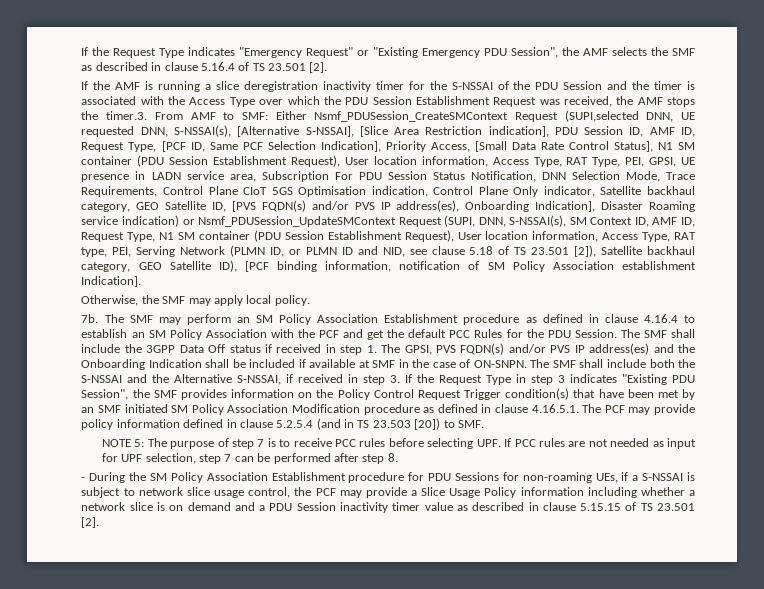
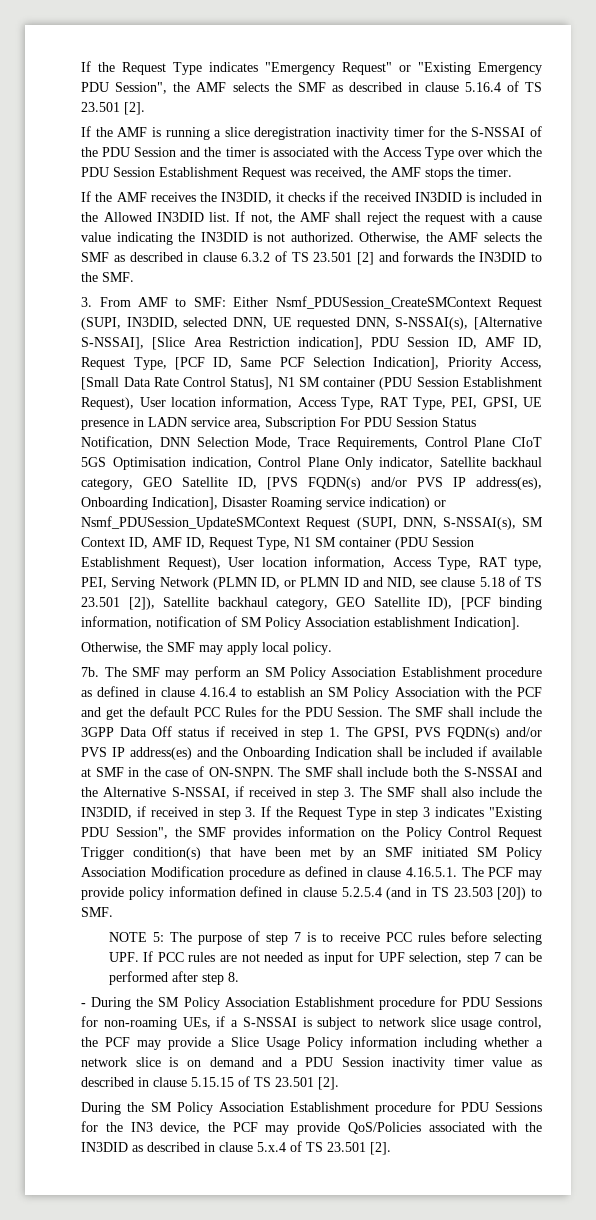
- If the AMF is running a slice deregistration inactivity timer for the S-NSSAI of the PDU Session and the timer is associated with the Access Type over which the PDU Session Establishment Request was received, the AMF stops the timer.3. From AMF to SMF:
+ If the AMF is running a slice deregistration inactivity timer for the S-NSSAI of the PDU Session and the timer is associated with the Access Type over which the PDU Session Establishment Request was received, the AMF stops the timer.
+ If the AMF receives the IN3DID, it checks if the received IN3DID is included in the Allowed IN3DID list. If not, the AMF shall reject the request with a cause value indicating the IN3DID is not authorized. Otherwise, the AMF selects the SMF as described in clause 6.3.2 of TS 23.501 [2] and forwards the IN3DID to the SMF.
+ 3. From AMF to SMF:
- Either Nsmf_PDUSession_CreateSMContext Request (SUPI,selected DNN, UE requested DNN, S-NSSAI(s), [Alternative S-NSSAI], [Slice Area Restriction indication], PDU Session ID, AMF ID, Request Type, [PCF ID, Same PCF Selection Indication], Priority Access, [Small Data Rate Control Status], N1 SM container (PDU Session Establishment Request), User location information, Access Type, RAT Type, PEI, GPSI, UE presence in LADN service area, Subscription For PDU Session Status Notification, DNN Selection Mode, Trace Requirements, Control Plane CIoT 5GS Optimisation indication, Control Plane Only indicator, Satellite backhaul category, GEO Satellite ID, [PVS FQDN(s) and/or PVS IP address(es), Onboarding Indication], Disaster Roaming service indication) or Nsmf_PDUSession_UpdateSMContext Request (SUPI, DNN, S-NSSAI(s), SM Context ID, AMF ID, Request Type, N1 SM container (PDU Session Establishment Request), User location information, Access Type, RAT type, PEI, Serving Network (PLMN ID, or PLMN ID and NID, see clause 5.18 of TS 23.501 [2]), Satellite backhaul category, GEO Satellite ID), [PCF binding information, notification of SM Policy Association establishment Indication].
+ Either Nsmf_PDUSession_CreateSMContext Request (SUPI, IN3DID, selected DNN, UE requested DNN, S-NSSAI(s), [Alternative S-NSSAI], [Slice Area Restriction indication], PDU Session ID, AMF ID, Request Type, [PCF ID, Same PCF Selection Indication], Priority Access, [Small Data Rate Control Status], N1 SM container (PDU Session Establishment Request), User location information, Access Type, RAT Type, PEI, GPSI, UE presence in LADN service area, Subscription For PDU Session Status Notification, DNN Selection Mode, Trace Requirements, Control Plane CIoT 5GS Optimisation indication, Control Plane Only indicator, Satellite backhaul category, GEO Satellite ID, [PVS FQDN(s) and/or PVS IP address(es), Onboarding Indication], Disaster Roaming service indication) or Nsmf_PDUSession_UpdateSMContext Request (SUPI, DNN, S-NSSAI(s), SM Context ID, AMF ID, Request Type, N1 SM container (PDU Session Establishment Request), User location information, Access Type, RAT type, PEI, Serving Network (PLMN ID, or PLMN ID and NID, see clause 5.18 of TS 23.501 [2]), Satellite backhaul category, GEO Satellite ID), [PCF binding information, notification of SM Policy Association establishment Indication].
- The SMF shall include both the S-NSSAI and the Alternative S-NSSAI, if received in step 3. If the Request Type in step 3 indicates "Existing PDU Session", the SMF provides information on the Policy Control Request Trigger condition(s) that have been met by an SMF initiated SM Policy Association Modification procedure as defined in clause 4.16.5.1. The PCF may provide policy information defined in clause 5.2.5.4 (and in TS 23.503 [20]) to SMF.
+ The SMF shall include both the S-NSSAI and the Alternative S-NSSAI, if received in step 3. The SMF shall also include the IN3DID, if received in step 3. If the Request Type in step 3 indicates "Existing PDU Session", the SMF provides information on the Policy Control Request Trigger condition(s) that have been met by an SMF initiated SM Policy Association Modification procedure as defined in clause 4.16.5.1. The PCF may provide policy information defined in clause 5.2.5.4 (and in TS 23.503 [20]) to SMF.
+ During the SM Policy Association Establishment procedure for PDU Sessions for the IN3 device, the PCF may provide QoS/Policies associated with the IN3DID as described in clause 5.x.4 of TS 23.501 [2].

